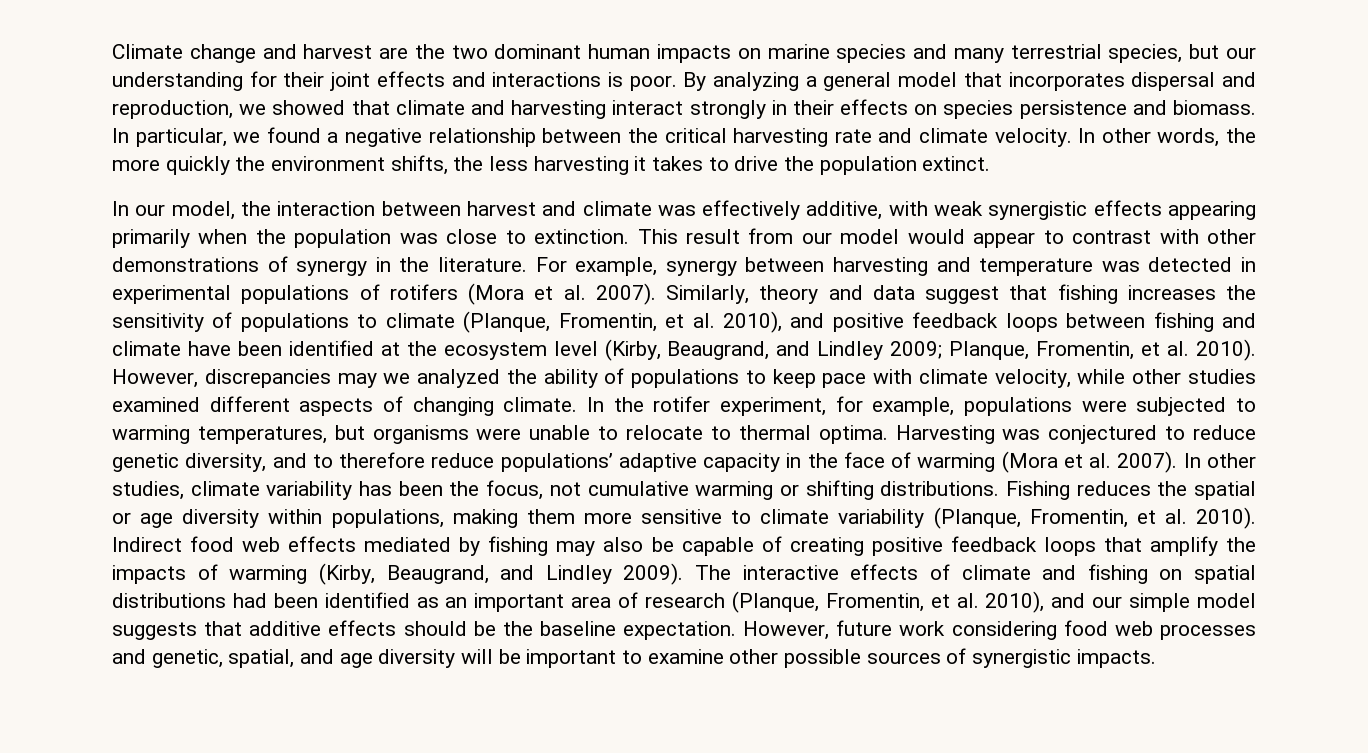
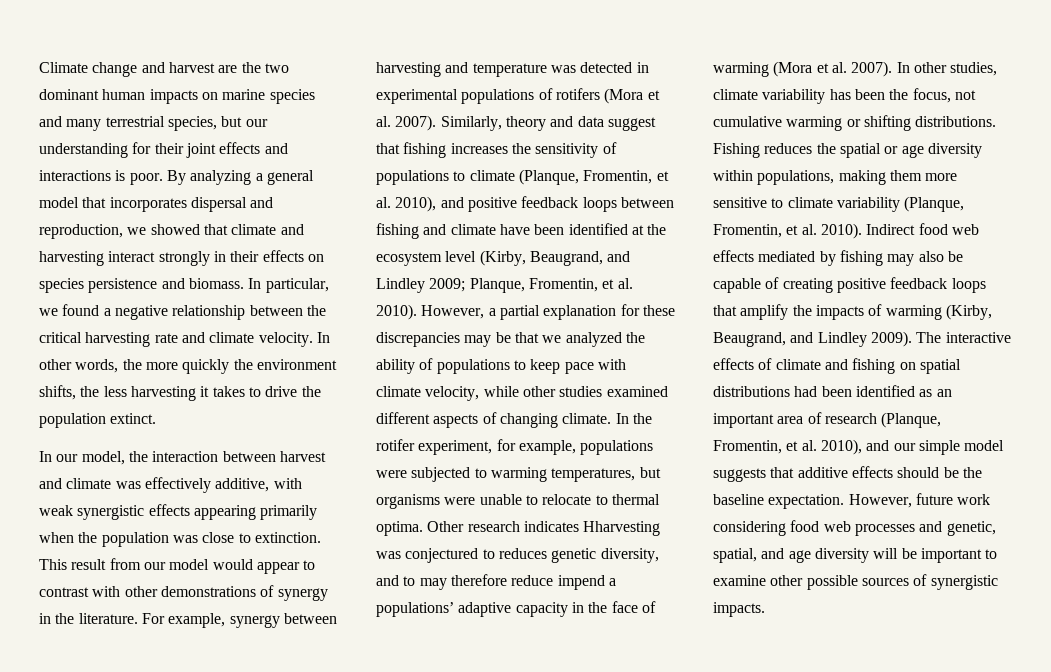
- However, discrepancies may we analyzed the ability of populations to keep pace with climate velocity, while other studies examined different aspects of changing climate.
+ However, a partial explanation for these discrepancies may be that we analyzed the ability of populations to keep pace with climate velocity, while other studies examined different aspects of changing climate.
- Harvesting was conjectured to reduce genetic diversity, and to therefore reduce populations’ adaptive capacity in the face of warming (Mora et al. 2007).
+ Other research indicates Hharvesting was conjectured to reduces genetic diversity, and to may therefore reduce impend a populations’ adaptive capacity in the face of warming (Mora et al. 2007).

